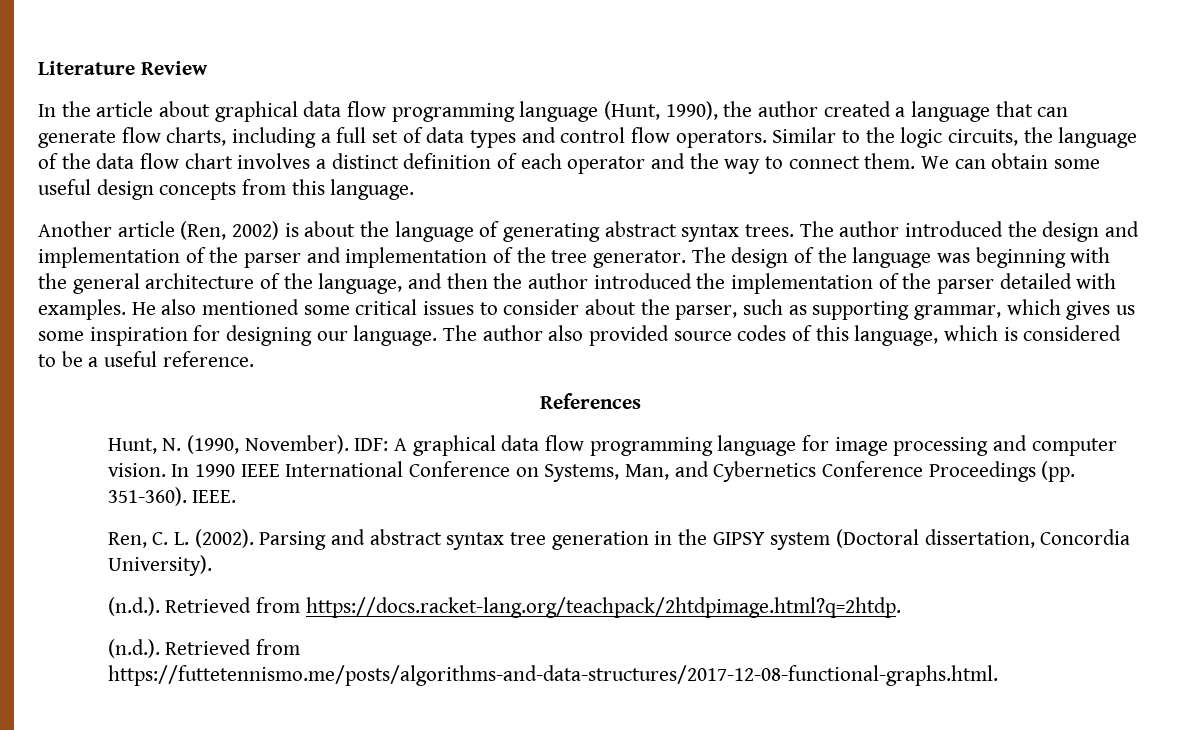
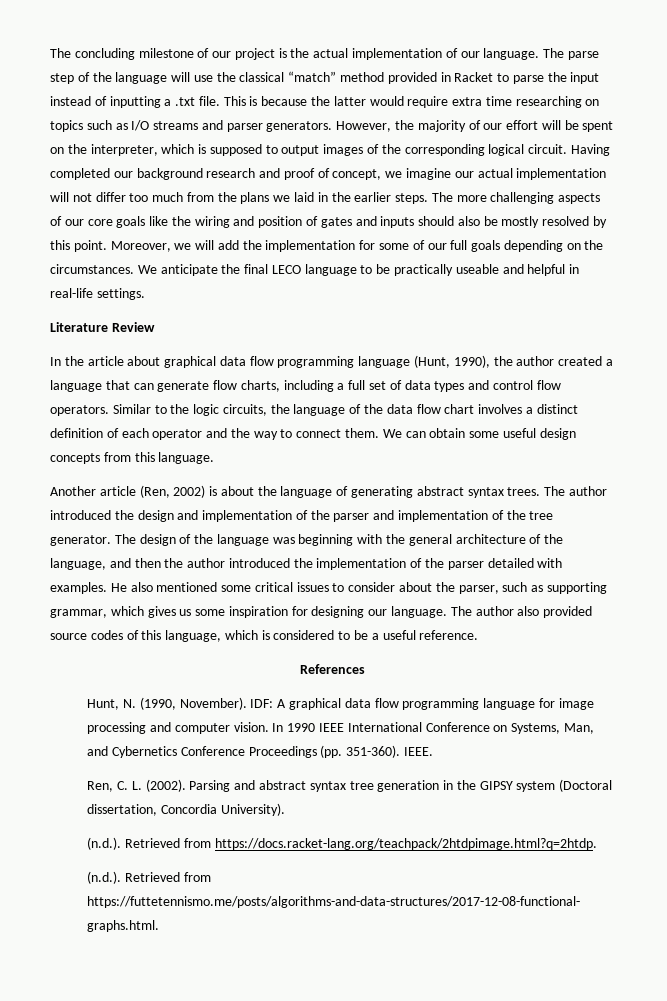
+ The concluding milestone of our project is the actual implementation of our language. The parse step of the language will use the classical “match” method provided in Racket to parse the input instead of inputting a .txt file. This is because the latter would require extra time researching on topics such as I/O streams and parser generators. However, the majority of our effort will be spent on the interpreter, which is supposed to output images of the corresponding logical circuit. Having completed our background research and proof of concept, we imagine our actual implementation will not differ too much from the plans we laid in the earlier steps. The more challenging aspects of our core goals like the wiring and position of gates and inputs should also be mostly resolved by this point. Moreover, we will add the implementation for some of our full goals depending on the circumstances. We anticipate the final LECO language to be practically useable and helpful in real-life settings.

